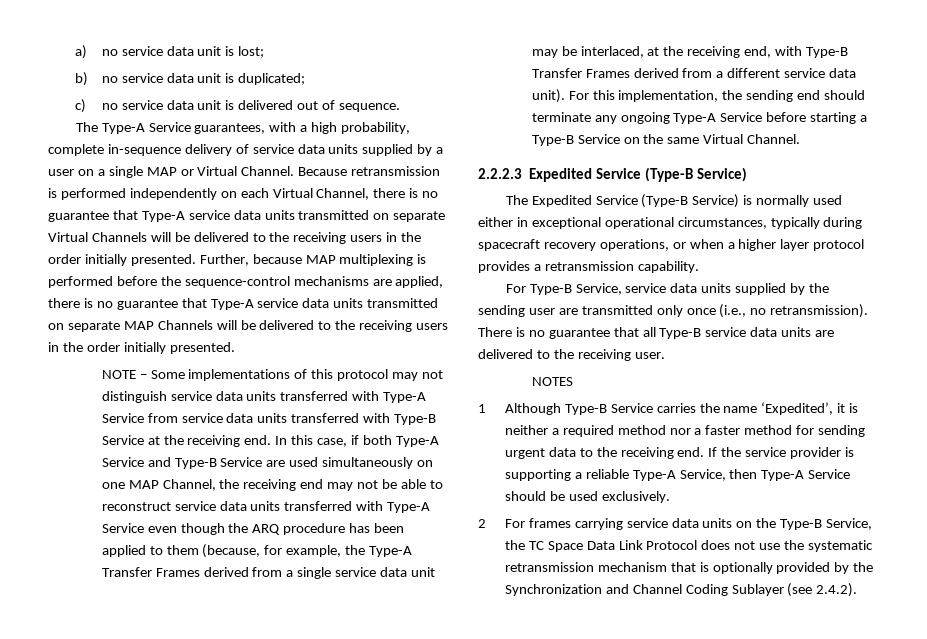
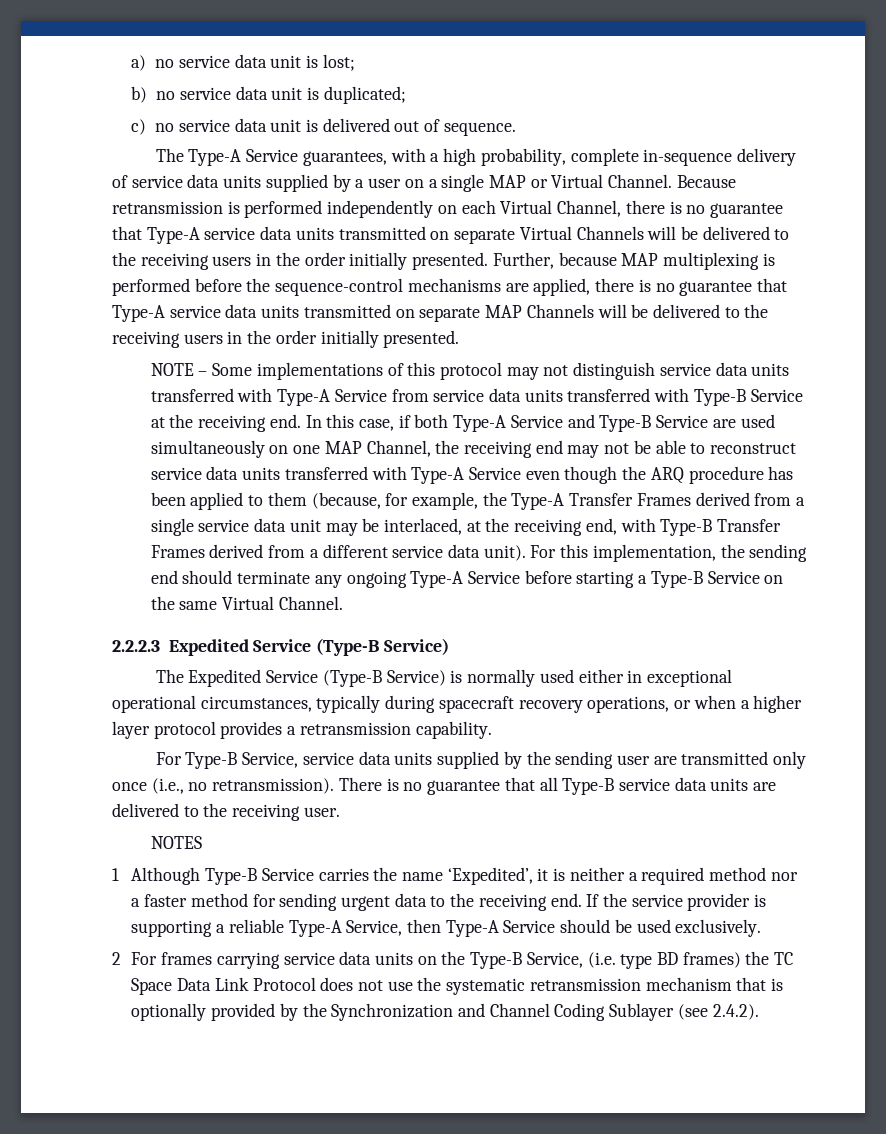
- 2 For frames carrying service data units on the Type-B Service, the TC Space Data Link Protocol does not use the systematic retransmission mechanism that is optionally provided by the Synchronization and Channel Coding Sublayer (see 2.4.2).
+ 2 For frames carrying service data units on the Type-B Service, (i.e. type BD frames) the TC Space Data Link Protocol does not use the systematic retransmission mechanism that is optionally provided by the Synchronization and Channel Coding Sublayer (see 2.4.2).

